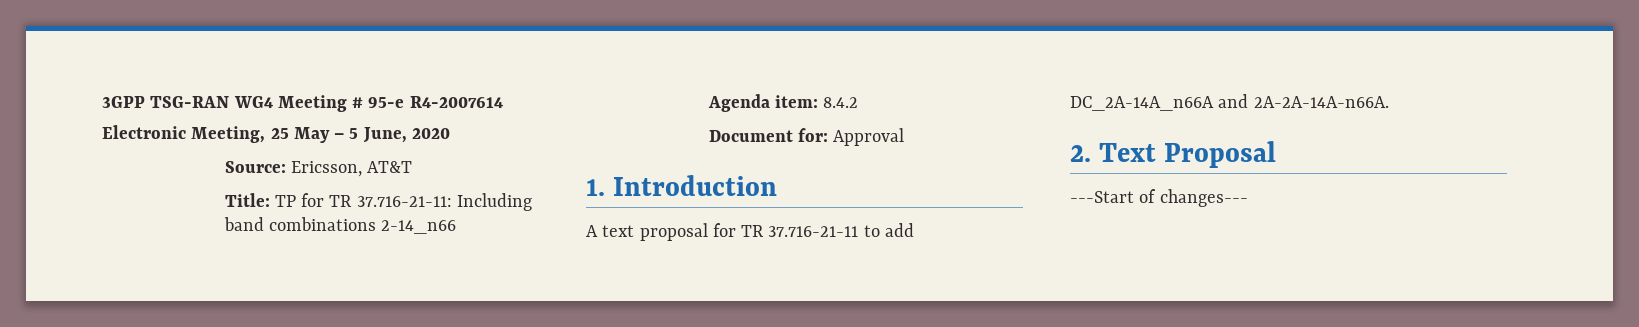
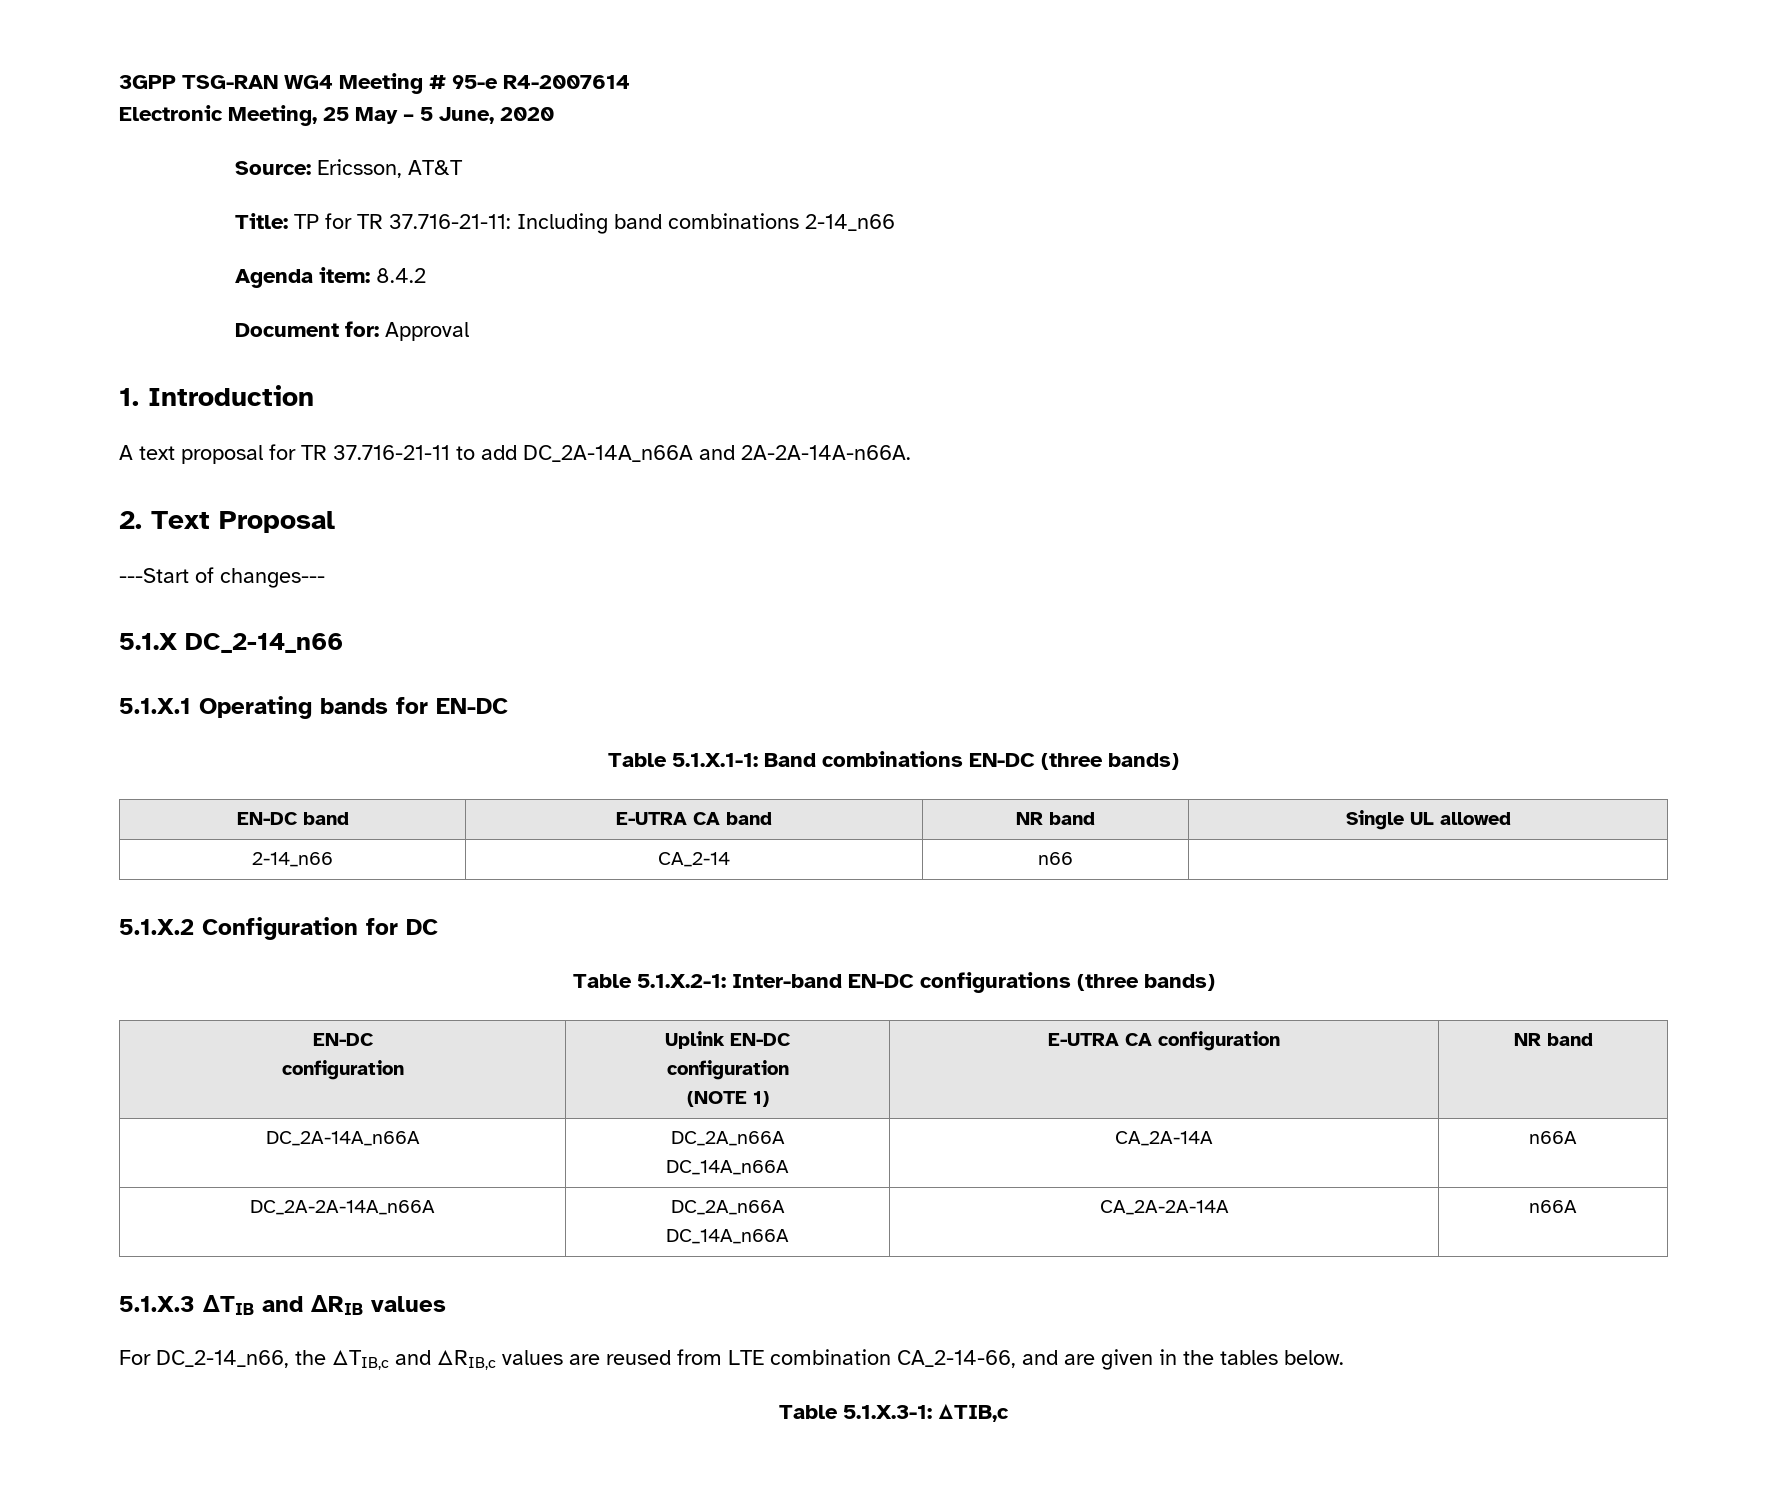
+ 5.1.X DC_2-14_n66
+ 5.1.X.1 Operating bands for EN-DC
+ Table 5.1.X.1-1: Band combinations EN-DC (three bands)
+ EN-DC band | E-UTRA CA band | NR band | Single UL allowed
+ 2-14_n66 | CA_2-14 | n66 |
+ 5.1.X.2 Configuration for DC
+ Table 5.1.X.2-1: Inter-band EN-DC configurations (three bands)
+ EN-DC
+ configuration | Uplink EN-DC
+ configuration
+ (NOTE 1) | E-UTRA CA configuration | NR band
+ DC_2A-14A_n66A | DC_2A_n66A
+ DC_14A_n66A | CA_2A-14A | n66A
+ DC_2A-2A-14A_n66A | DC_2A_n66A
+ DC_14A_n66A | CA_2A-2A-14A | n66A
+ 5.1.X.3 ∆TIB and ∆RIB values
+ For DC_2-14_n66, the ΔTIB,c and ΔRIB,c values are reused from LTE combination CA_2-14-66, and are given in the tables below.
+ Table 5.1.X.3-1: ΔTIB,c

